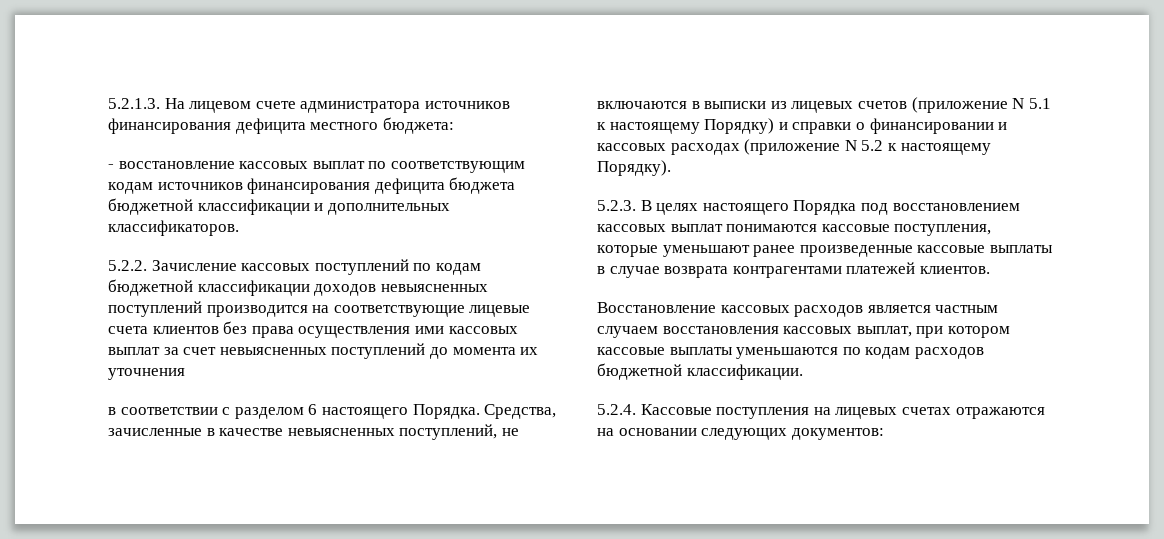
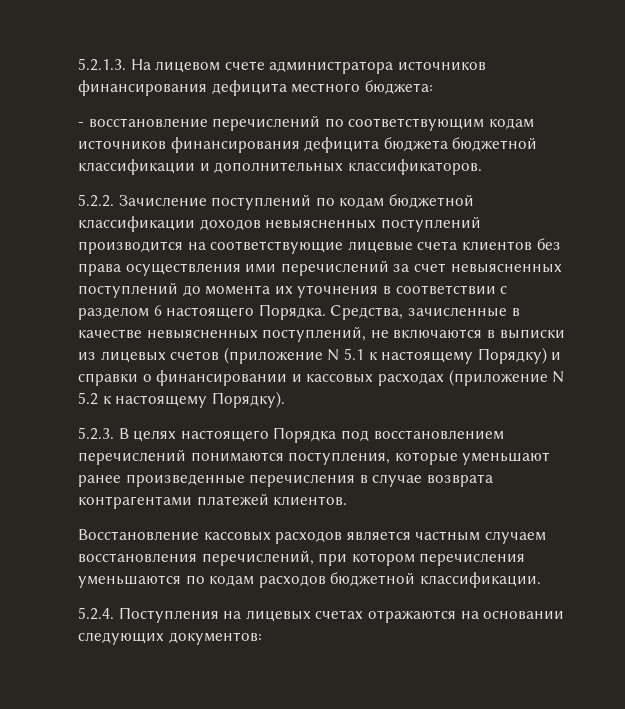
- - восстановление кассовых выплат по соответствующим кодам источников финансирования дефицита бюджета бюджетной классификации и дополнительных классификаторов.
+ - восстановление перечислений по соответствующим кодам источников финансирования дефицита бюджета бюджетной классификации и дополнительных классификаторов.
- 5.2.2. Зачисление кассовых поступлений по кодам бюджетной классификации доходов невыясненных поступлений производится на соответствующие лицевые счета клиентов без права осуществления ими кассовых выплат за счет невыясненных поступлений до момента их уточнения
- в соответствии с разделом 6 настоящего Порядка.
+ 5.2.2. Зачисление поступлений по кодам бюджетной классификации доходов невыясненных поступлений производится на соответствующие лицевые счета клиентов без права осуществления ими перечислений за счет невыясненных поступлений до момента их уточнения в соответствии с разделом 6 настоящего Порядка.
- 5.2.3. В целях настоящего Порядка под восстановлением кассовых выплат понимаются кассовые поступления, которые уменьшают ранее произведенные кассовые выплаты в случае возврата контрагентами платежей клиентов.
+ 5.2.3. В целях настоящего Порядка под восстановлением перечислений понимаются поступления, которые уменьшают ранее произведенные перечисления в случае возврата контрагентами платежей клиентов.
- Восстановление кассовых расходов является частным случаем восстановления кассовых выплат, при котором кассовые выплаты уменьшаются по кодам расходов бюджетной классификации.
+ Восстановление кассовых расходов является частным случаем восстановления перечислений, при котором перечисления уменьшаются по кодам расходов бюджетной классификации.
- 5.2.4. Кассовые поступления на лицевых счетах отражаются на основании следующих документов:
+ 5.2.4. Поступления на лицевых счетах отражаются на основании следующих документов:

